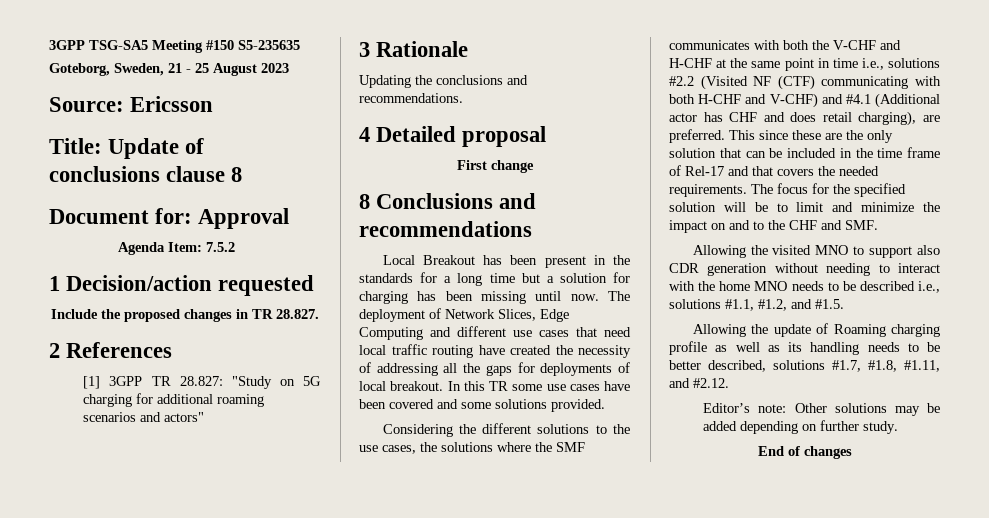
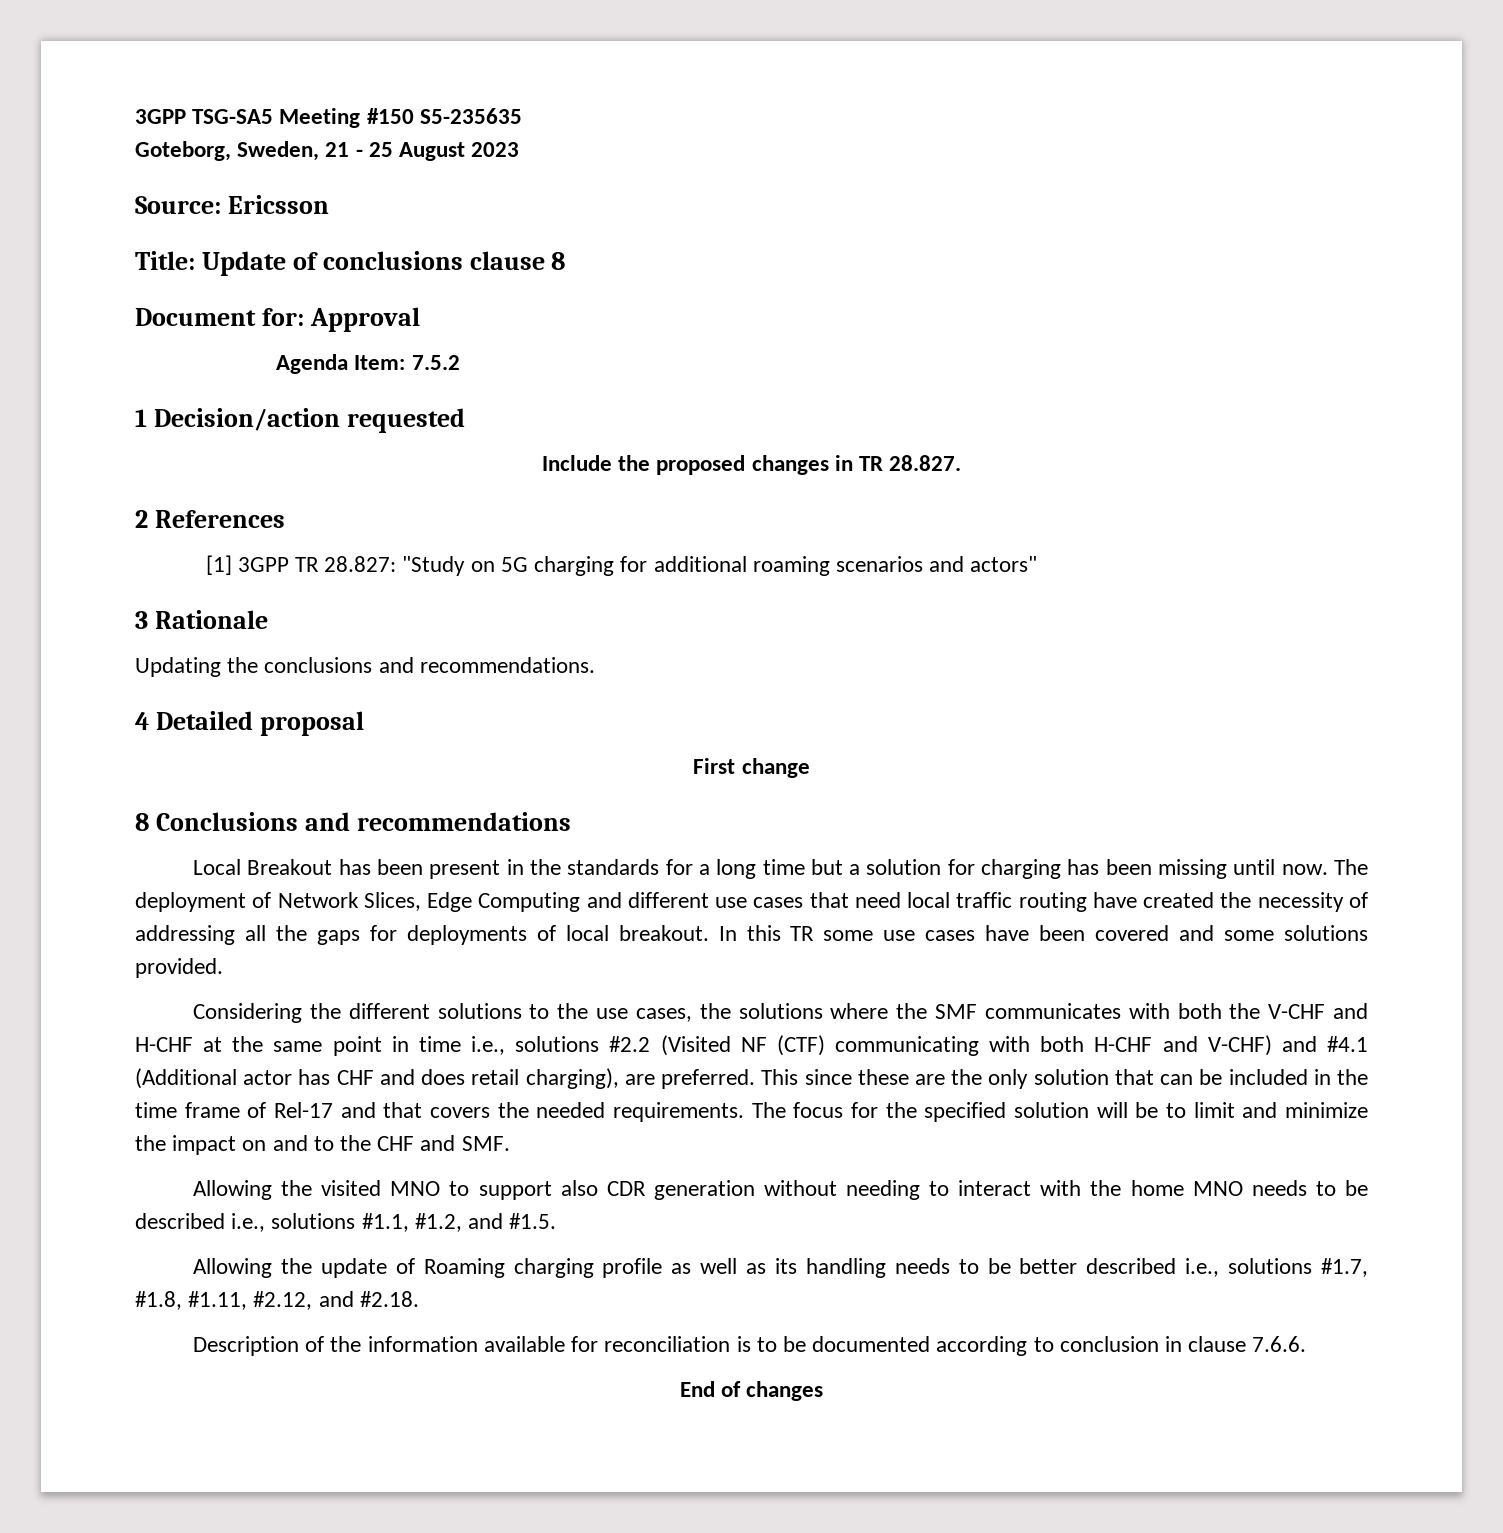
- Allowing the update of Roaming charging profile as well as its handling needs to be better described, solutions #1.7, #1.8, #1.11, and #2.12.
- Editor’s note: Other solutions may be added depending on further study.
+ Allowing the update of Roaming charging profile as well as its handling needs to be better described i.e., solutions #1.7, #1.8, #1.11, #2.12, and #2.18.
+ Description of the information available for reconciliation is to be documented according to conclusion in clause 7.6.6.

